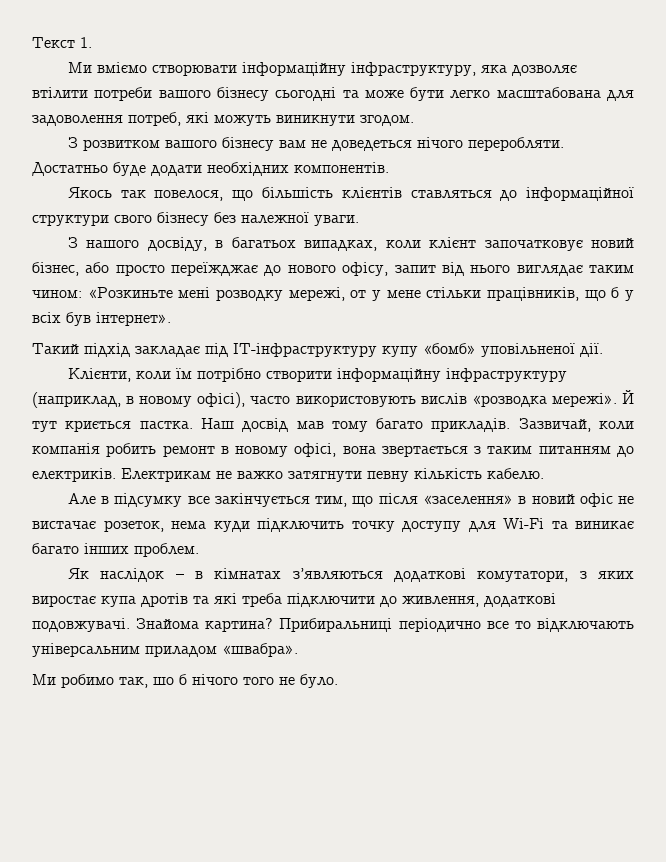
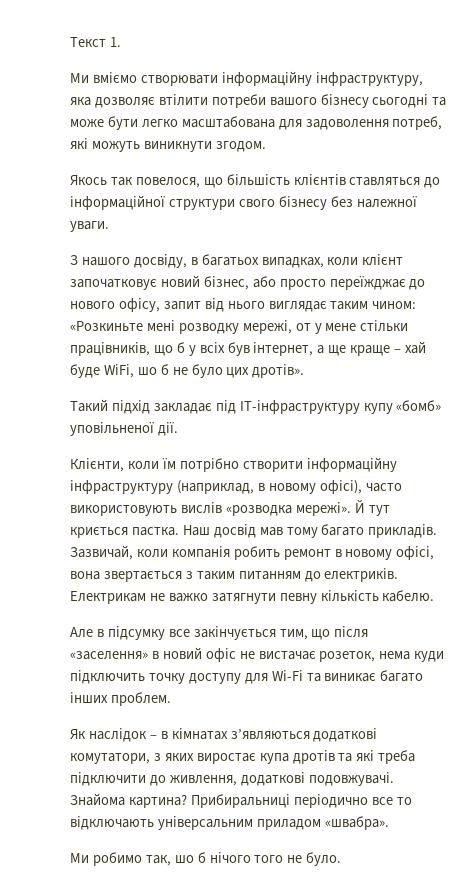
- З розвитком вашого бізнесу вам не доведеться нічого переробляти. Достатньо буде додати необхідних компонентів.
- З нашого досвіду, в багатьох випадках, коли клієнт започатковує новий бізнес, або просто переїжджає до нового офісу, запит від нього виглядає таким чином: «Розкиньте мені розводку мережі, от у мене стільки працівників, що б у всіх був інтернет».
+ З нашого досвіду, в багатьох випадках, коли клієнт започатковує новий бізнес, або просто переїжджає до нового офісу, запит від нього виглядає таким чином: «Розкиньте мені розводку мережі, от у мене стільки працівників, що б у всіх був інтернет, а ще краще – хай буде WiFi, шо б не було цих дротів».

